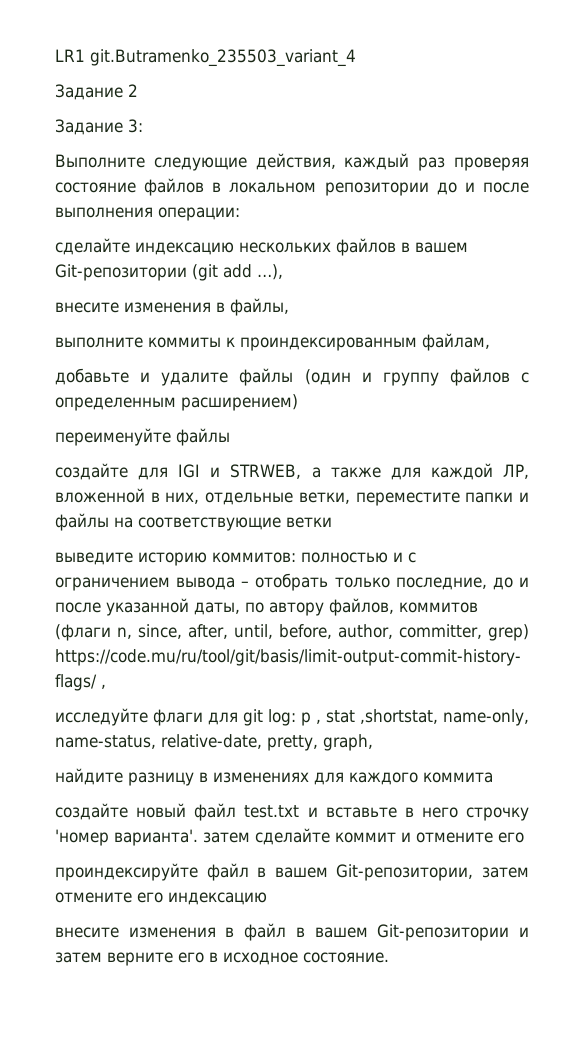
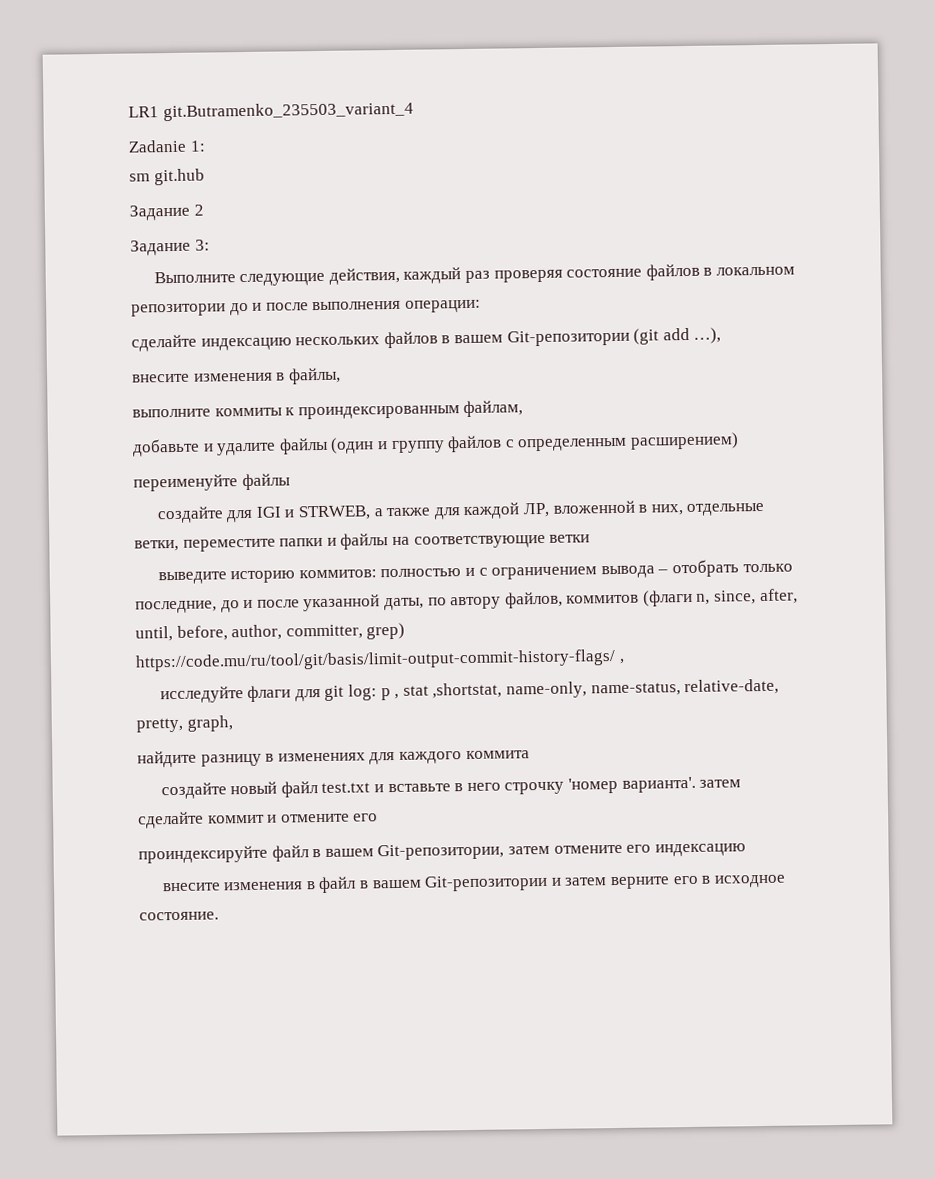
+ Zadanie 1:
+ sm git.hub

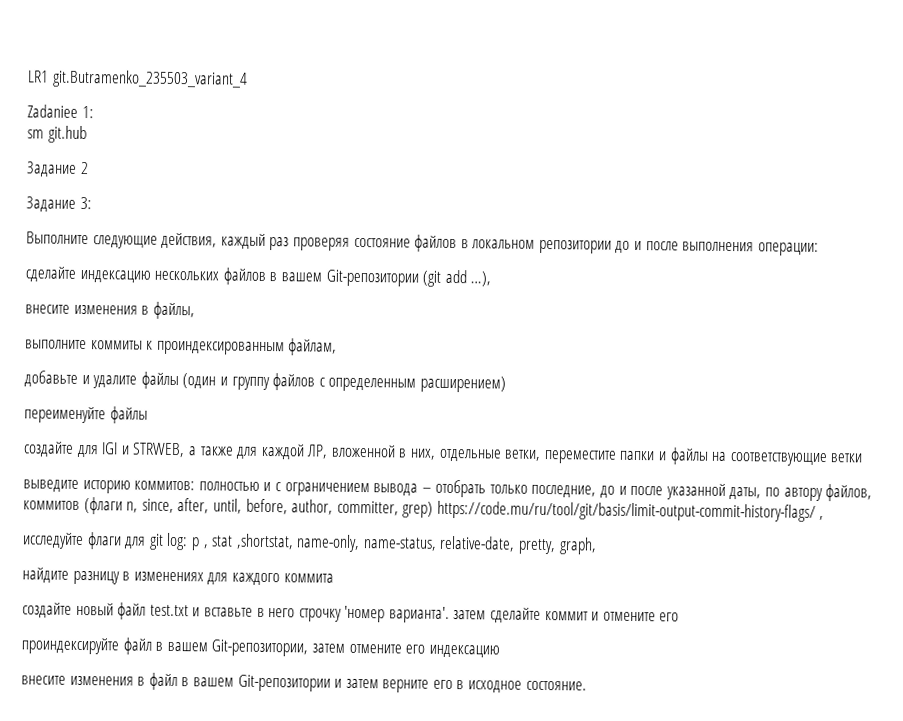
- Zadanie 1:
+ Zadaniee 1:

